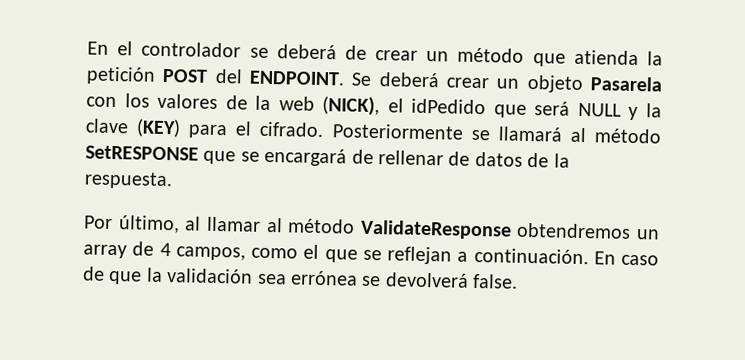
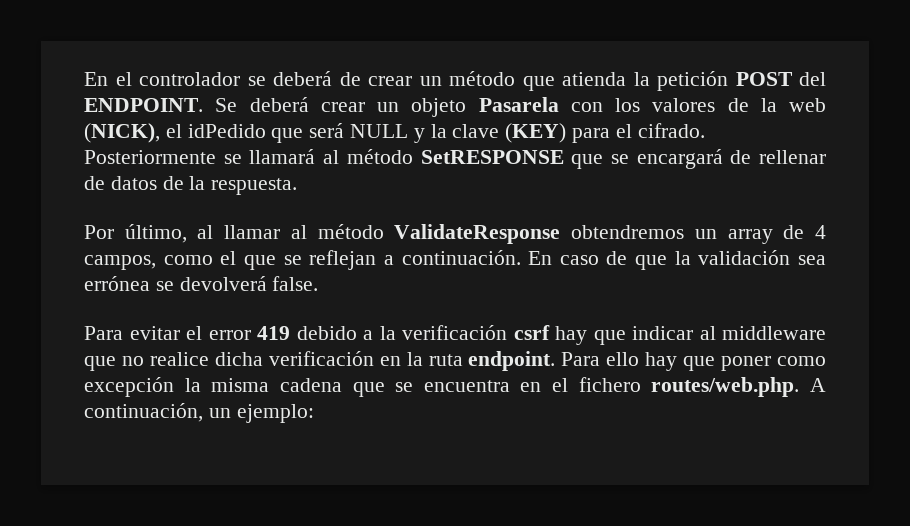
+ Para evitar el error 419 debido a la verificación csrf hay que indicar al middleware que no realice dicha verificación en la ruta endpoint. Para ello hay que poner como excepción la misma cadena que se encuentra en el fichero routes/web.php. A continuación, un ejemplo:

